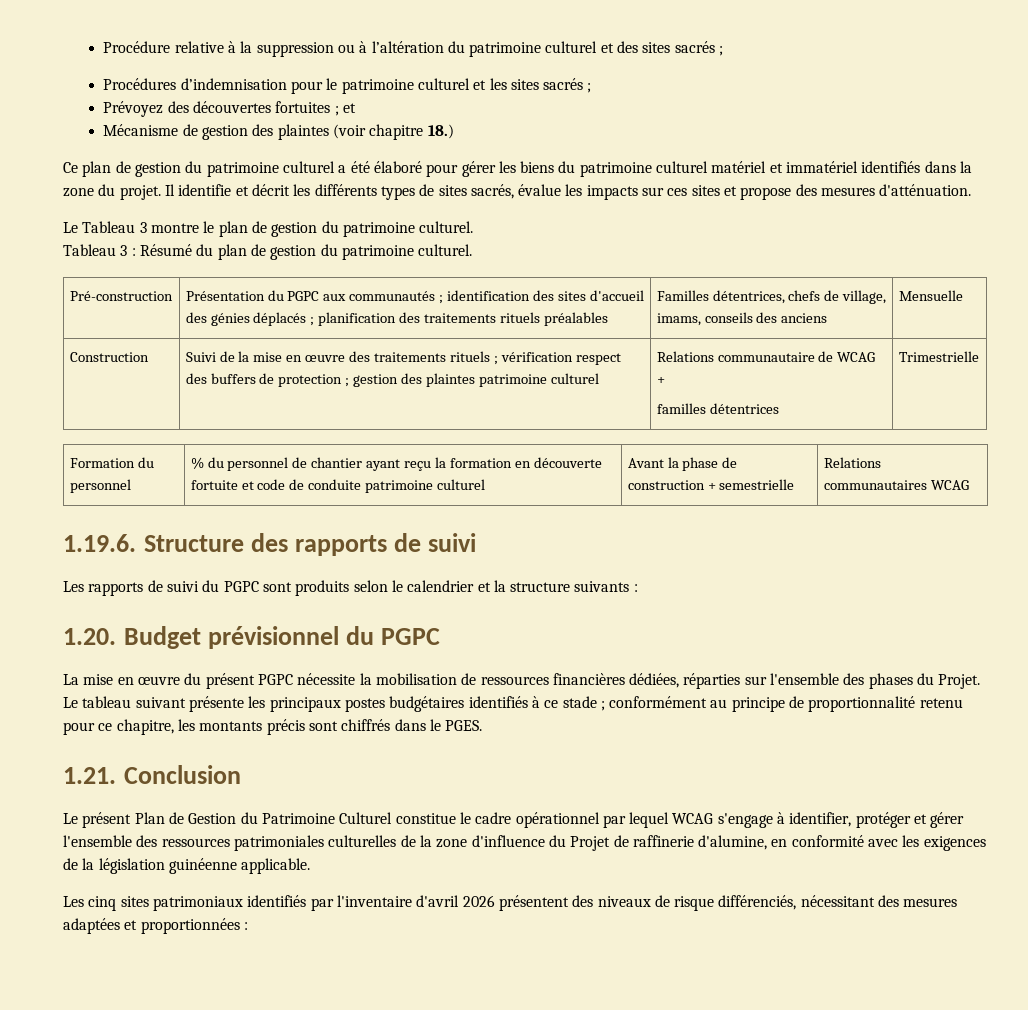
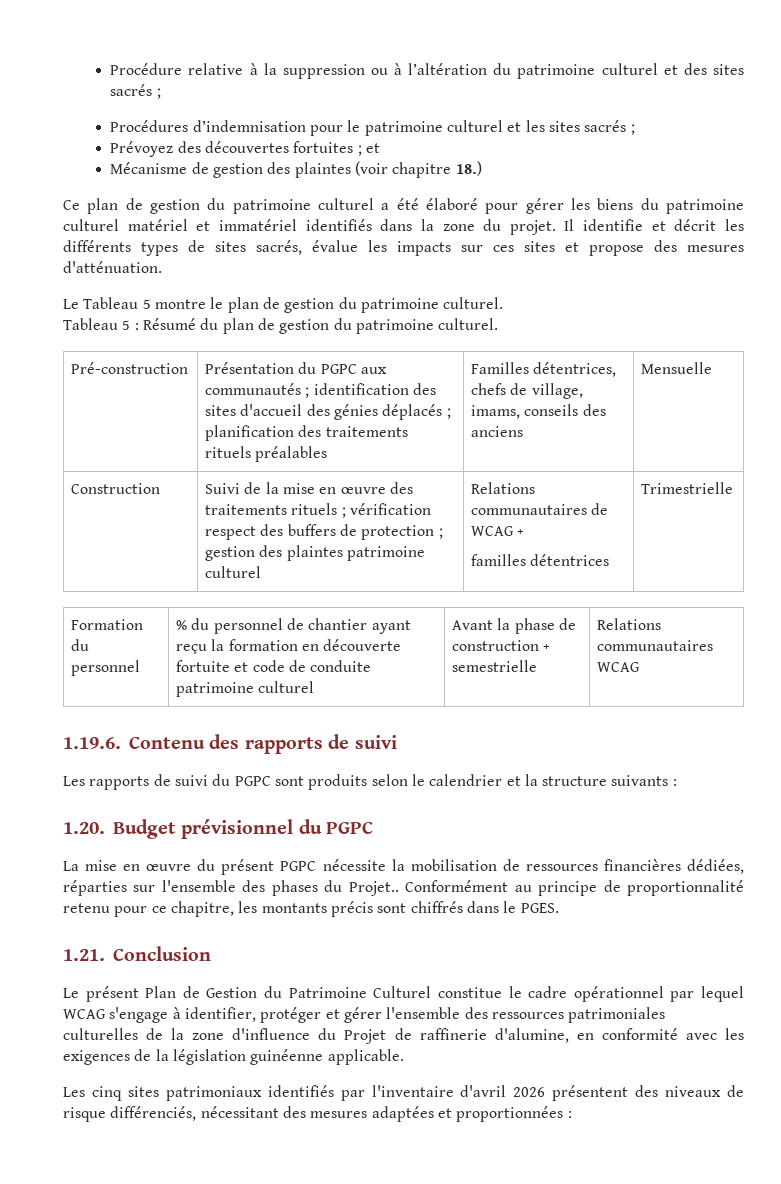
- Le Tableau 3 montre le plan de gestion du patrimoine culturel.
+ Le Tableau 5 montre le plan de gestion du patrimoine culturel.
- Tableau 3 : Résumé du plan de gestion du patrimoine culturel.
+ Tableau 5 : Résumé du plan de gestion du patrimoine culturel.
- Construction | Suivi de la mise en œuvre des traitements rituels ; vérification respect des buffers de protection ; gestion des plaintes patrimoine culturel | Relations communautaire de WCAG +
+ Construction | Suivi de la mise en œuvre des traitements rituels ; vérification respect des buffers de protection ; gestion des plaintes patrimoine culturel | Relations communautaires de WCAG +
- 1.19.6. Structure des rapports de suivi
+ 1.19.6. Contenu des rapports de suivi
- La mise en œuvre du présent PGPC nécessite la mobilisation de ressources financières dédiées, réparties sur l'ensemble des phases du Projet. Le tableau suivant présente les principaux postes budgétaires identifiés à ce stade ; conformément au principe de proportionnalité retenu pour ce chapitre, les montants précis sont chiffrés dans le PGES.
+ La mise en œuvre du présent PGPC nécessite la mobilisation de ressources financières dédiées, réparties sur l'ensemble des phases du Projet.. Conformément au principe de proportionnalité retenu pour ce chapitre, les montants précis sont chiffrés dans le PGES.

